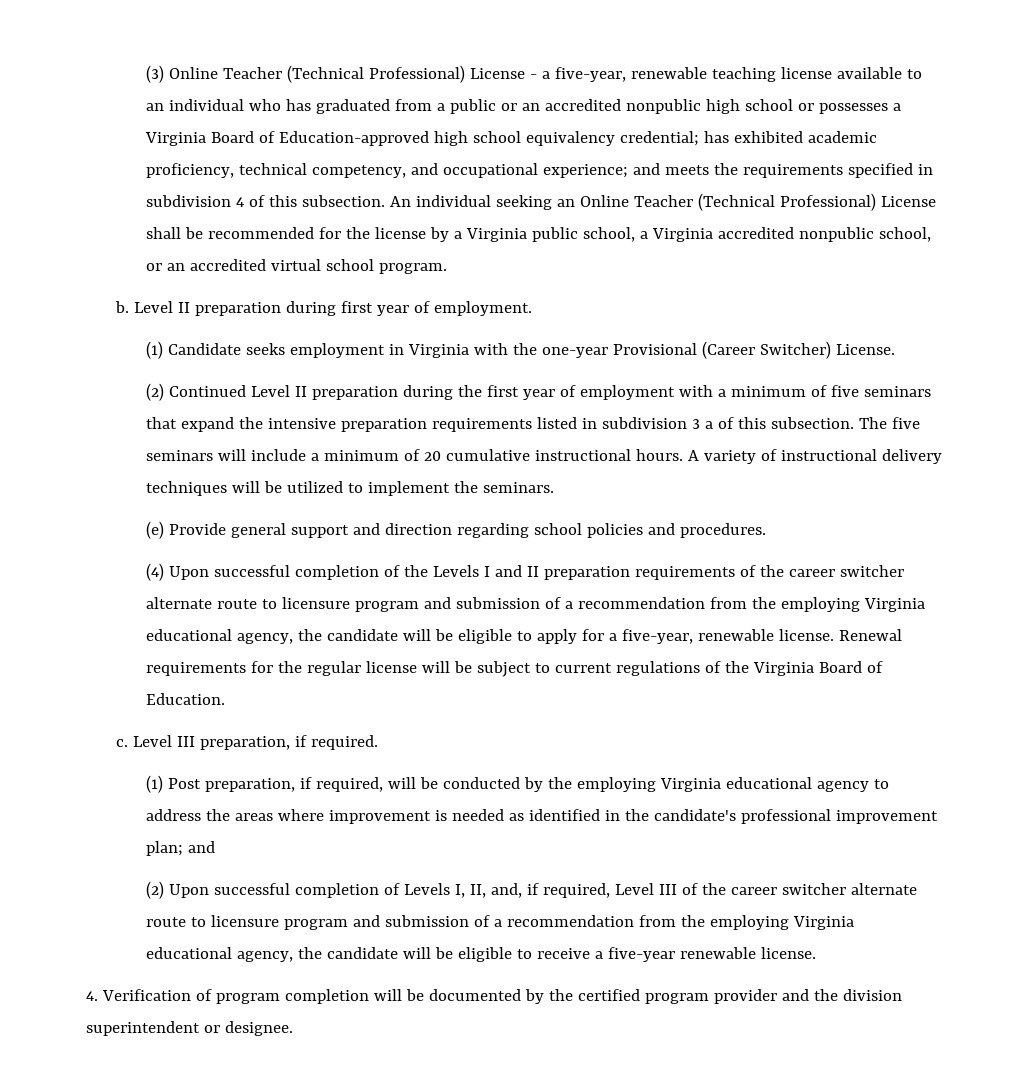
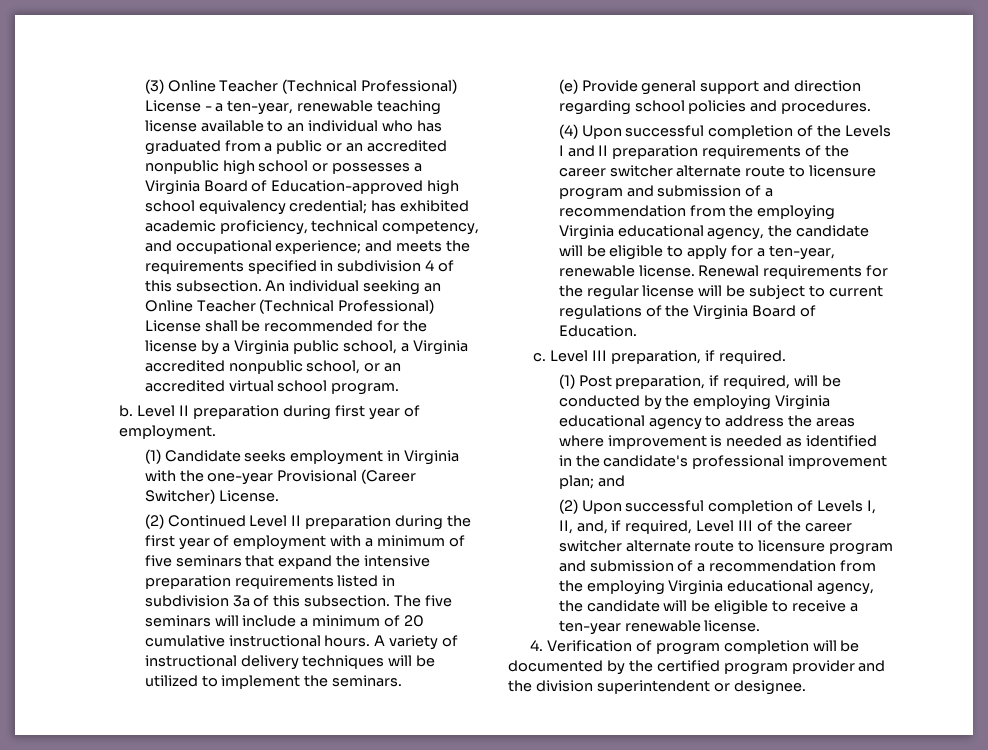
- (3) Online Teacher (Technical Professional) License - a five-year, renewable teaching license available to an individual who has graduated from a public or an accredited nonpublic high school or possesses a Virginia Board of Education-approved high school equivalency credential; has exhibited academic proficiency, technical competency, and occupational experience; and meets the requirements specified in subdivision 4 of this subsection.
+ (3) Online Teacher (Technical Professional) License - a ten-year, renewable teaching license available to an individual who has graduated from a public or an accredited nonpublic high school or possesses a Virginia Board of Education-approved high school equivalency credential; has exhibited academic proficiency, technical competency, and occupational experience; and meets the requirements specified in subdivision 4 of this subsection.
- (2) Continued Level II preparation during the first year of employment with a minimum of five seminars that expand the intensive preparation requirements listed in subdivision 3 a of this subsection.
+ (2) Continued Level II preparation during the first year of employment with a minimum of five seminars that expand the intensive preparation requirements listed in subdivision 3a of this subsection.
- (4) Upon successful completion of the Levels I and II preparation requirements of the career switcher alternate route to licensure program and submission of a recommendation from the employing Virginia educational agency, the candidate will be eligible to apply for a five-year, renewable license.
+ (4) Upon successful completion of the Levels I and II preparation requirements of the career switcher alternate route to licensure program and submission of a recommendation from the employing Virginia educational agency, the candidate will be eligible to apply for a ten-year, renewable license.
- (2) Upon successful completion of Levels I, II, and, if required, Level III of the career switcher alternate route to licensure program and submission of a recommendation from the employing Virginia educational agency, the candidate will be eligible to receive a five-year renewable license.
+ (2) Upon successful completion of Levels I, II, and, if required, Level III of the career switcher alternate route to licensure program and submission of a recommendation from the employing Virginia educational agency, the candidate will be eligible to receive a ten-year renewable license.

